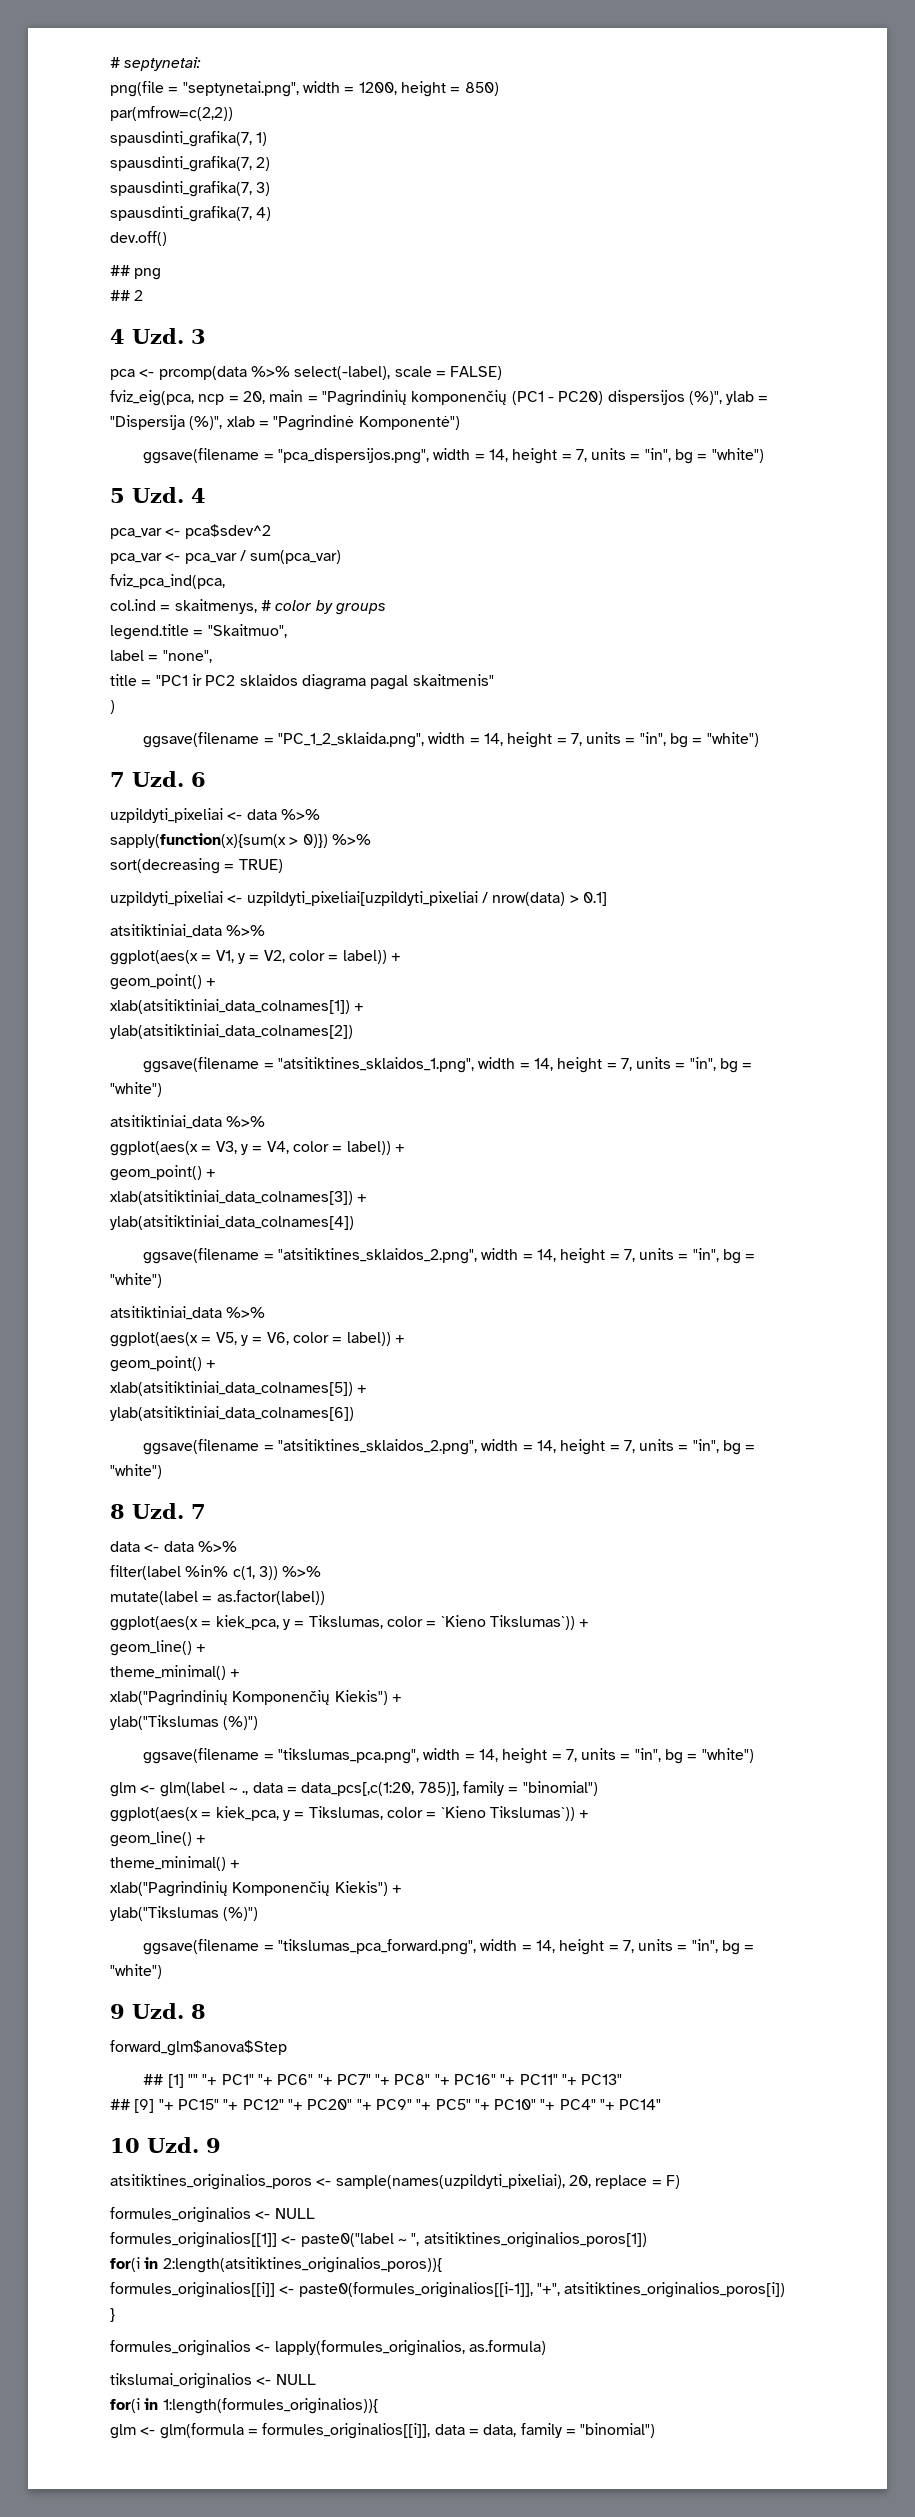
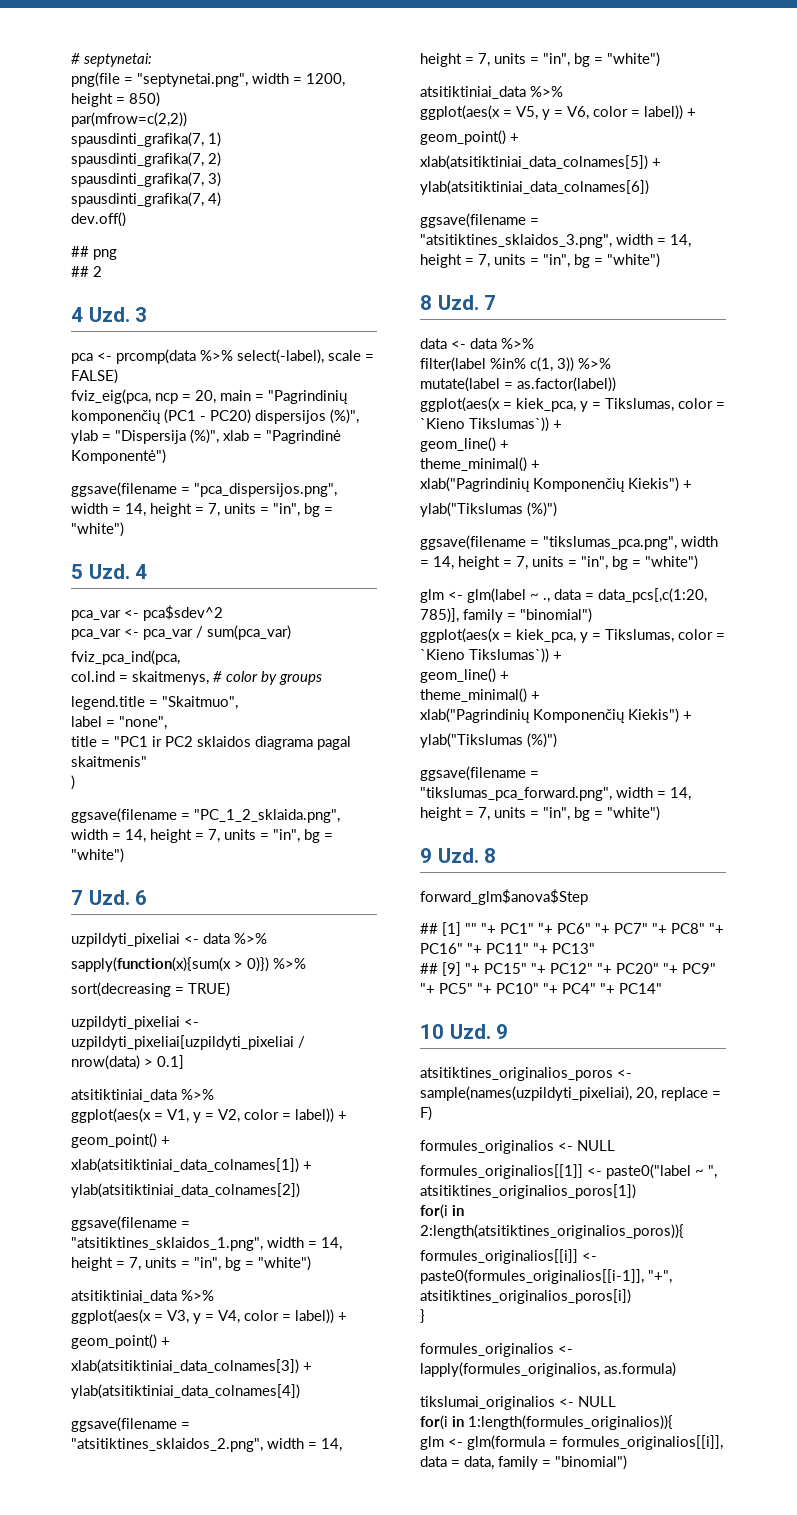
  ylab(atsitiktiniai_data_colnames[6])
- ggsave(filename = "atsitiktines_sklaidos_2.png", width = 14, height = 7, units = "in", bg = "white")
+ ggsave(filename = "atsitiktines_sklaidos_3.png", width = 14, height = 7, units = "in", bg = "white")

